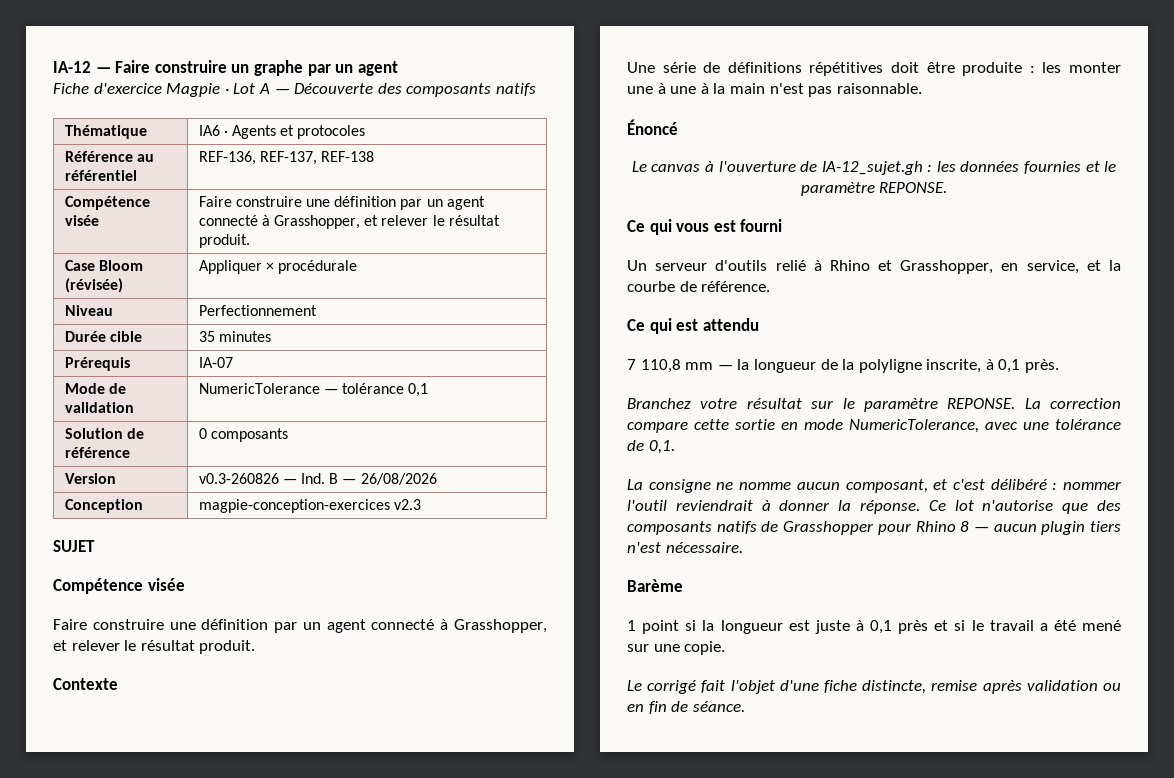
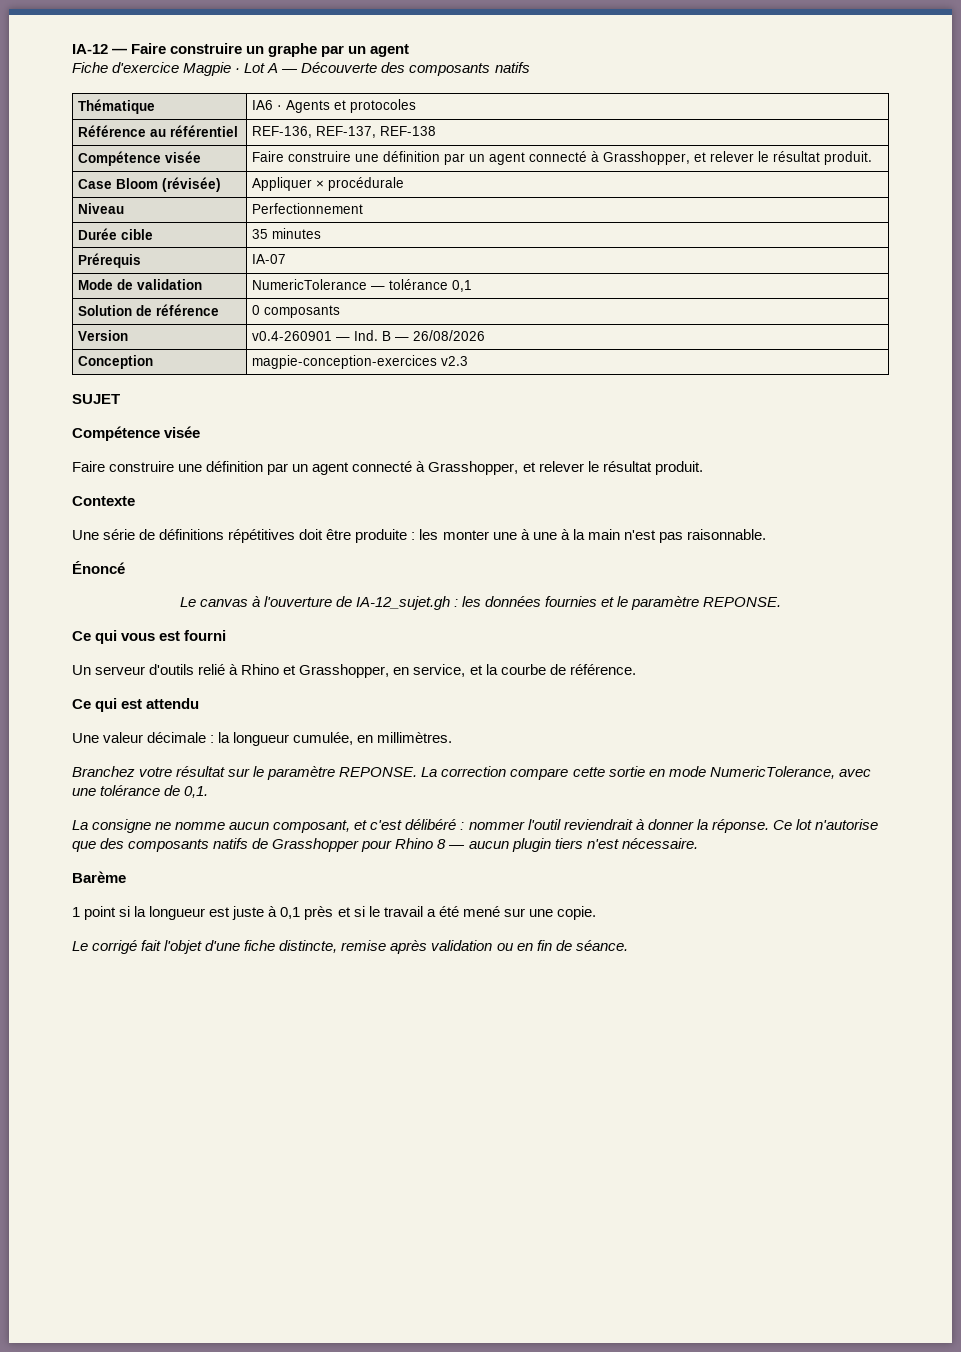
- Version | v0.3-260826 — Ind. B — 26/08/2026
+ Version | v0.4-260901 — Ind. B — 26/08/2026
- 7 110,8 mm — la longueur de la polyligne inscrite, à 0,1 près.
+ Une valeur décimale : la longueur cumulée, en millimètres.

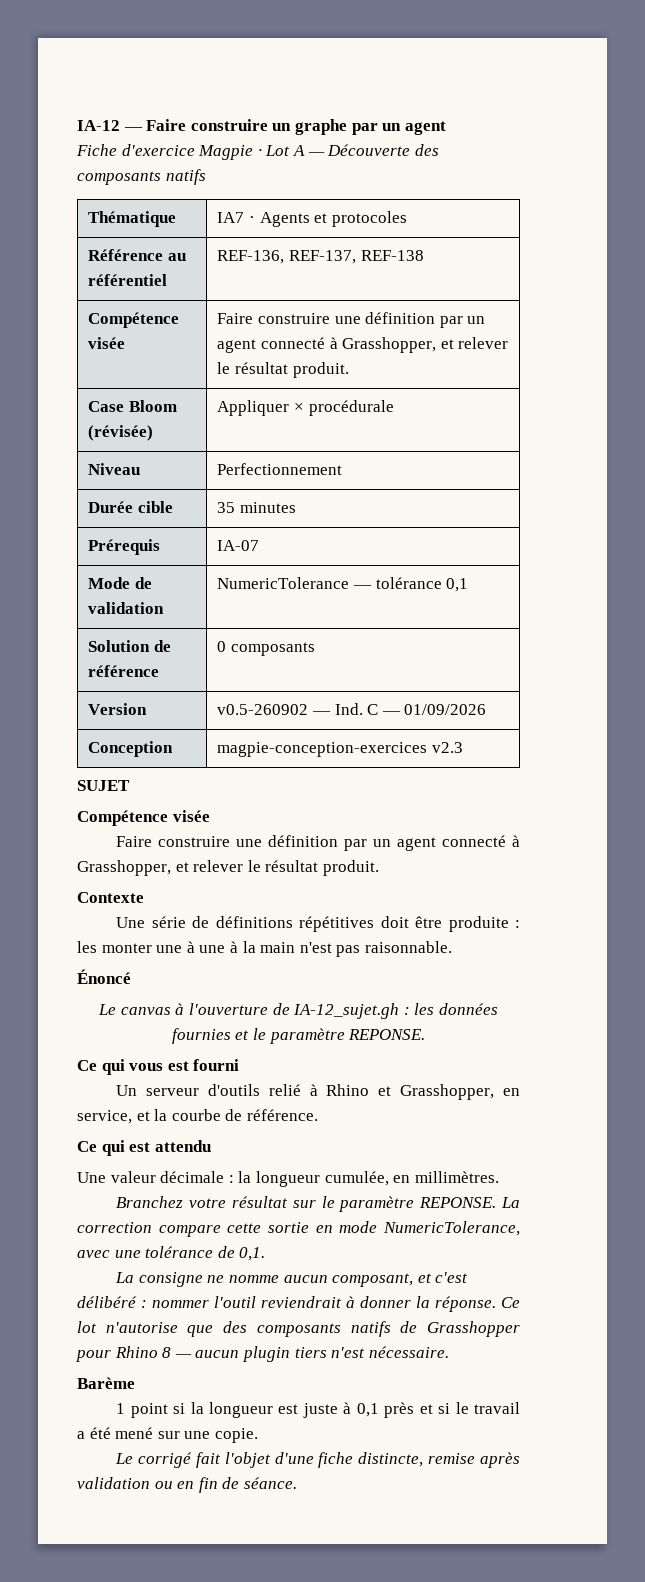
- Thématique | IA6 · Agents et protocoles
+ Thématique | IA7 · Agents et protocoles
- Version | v0.4-260901 — Ind. B — 26/08/2026
+ Version | v0.5-260902 — Ind. C — 01/09/2026

